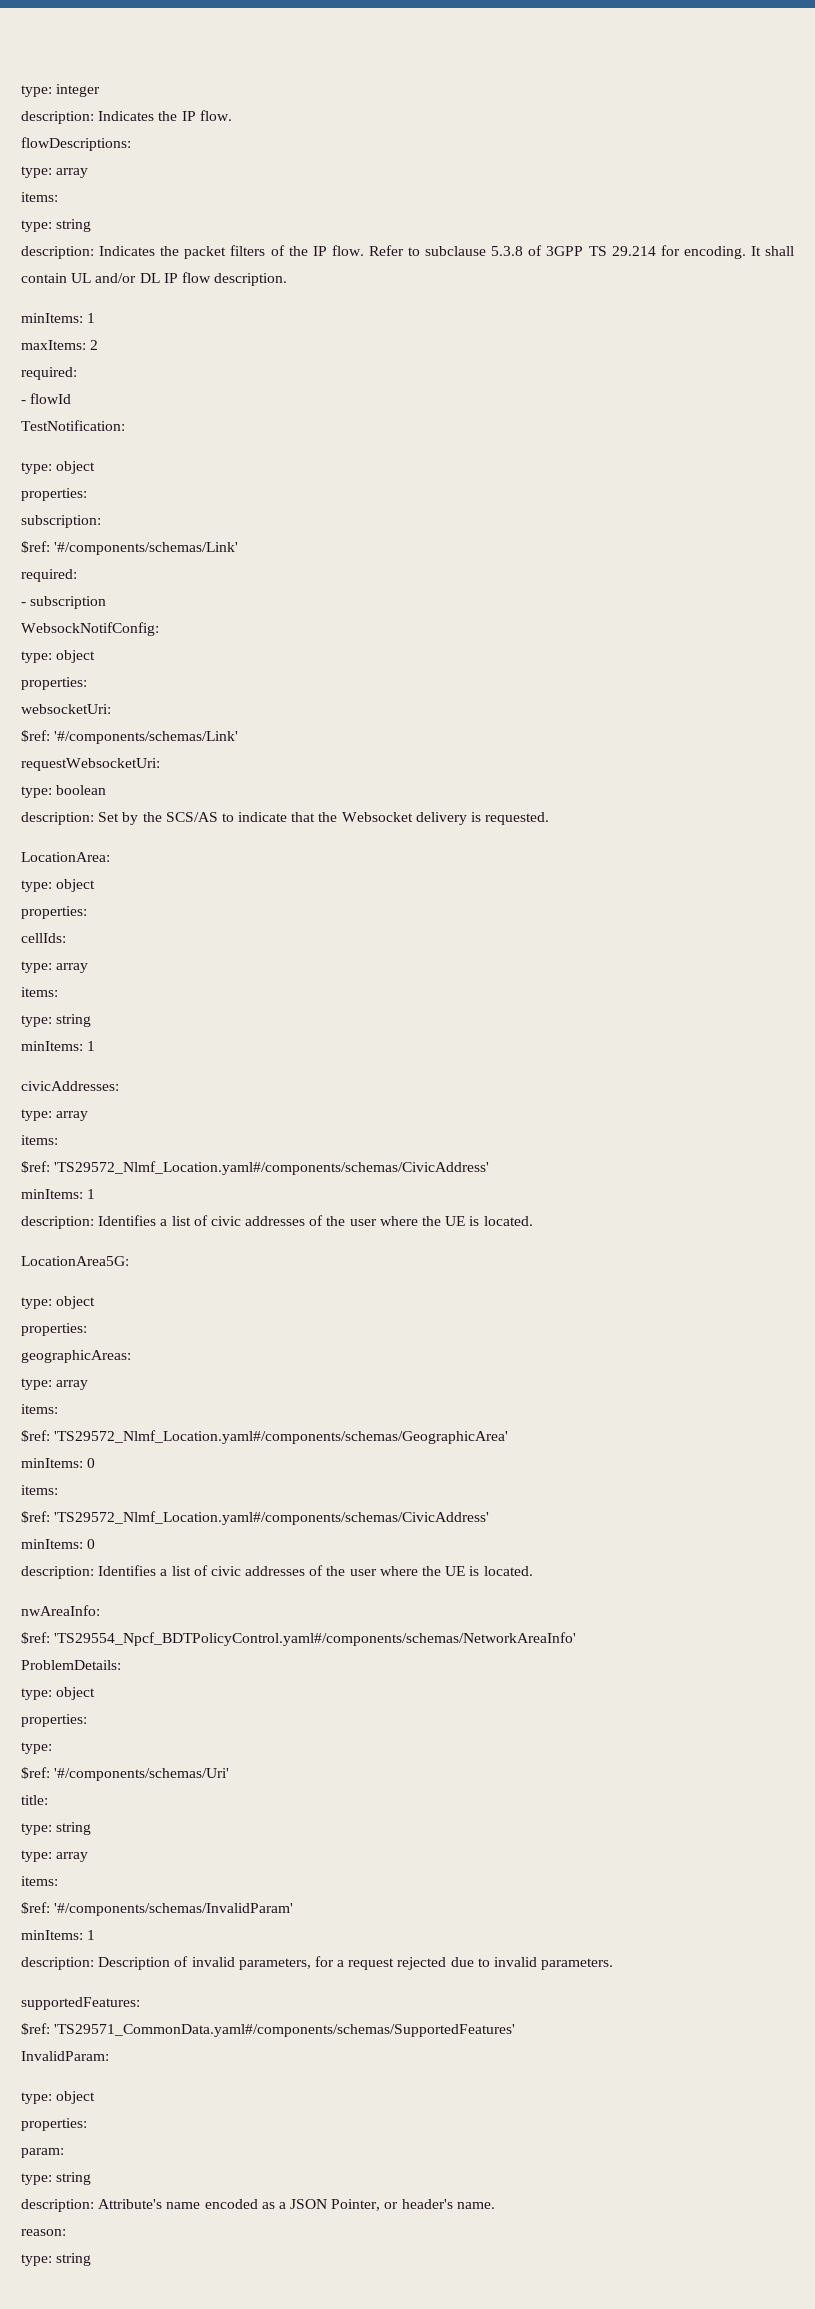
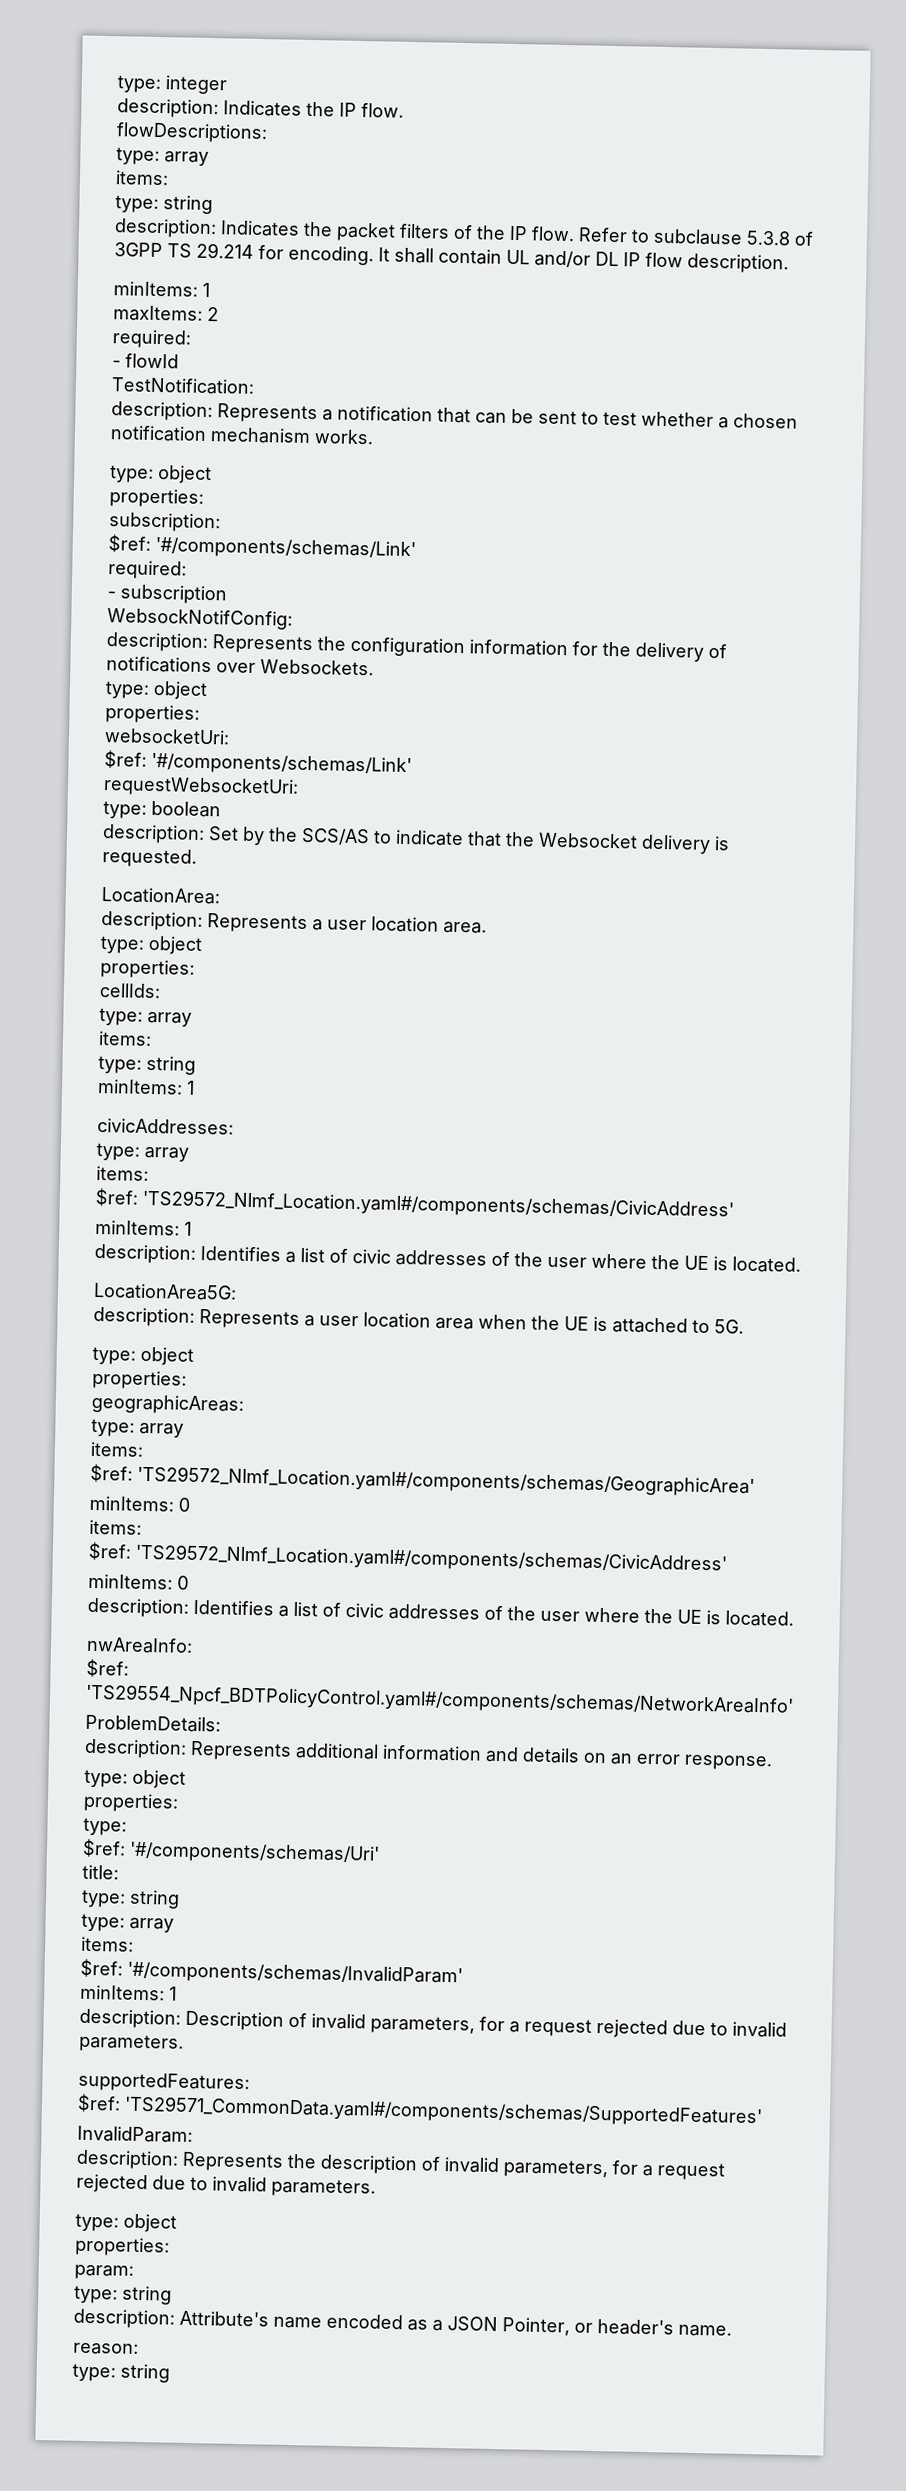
+ description: Represents a notification that can be sent to test whether a chosen notification mechanism works.
+ description: Represents the configuration information for the delivery of notifications over Websockets.
+ description: Represents a user location area.
+ description: Represents a user location area when the UE is attached to 5G.
+ description: Represents additional information and details on an error response.
+ description: Represents the description of invalid parameters, for a request rejected due to invalid parameters.

